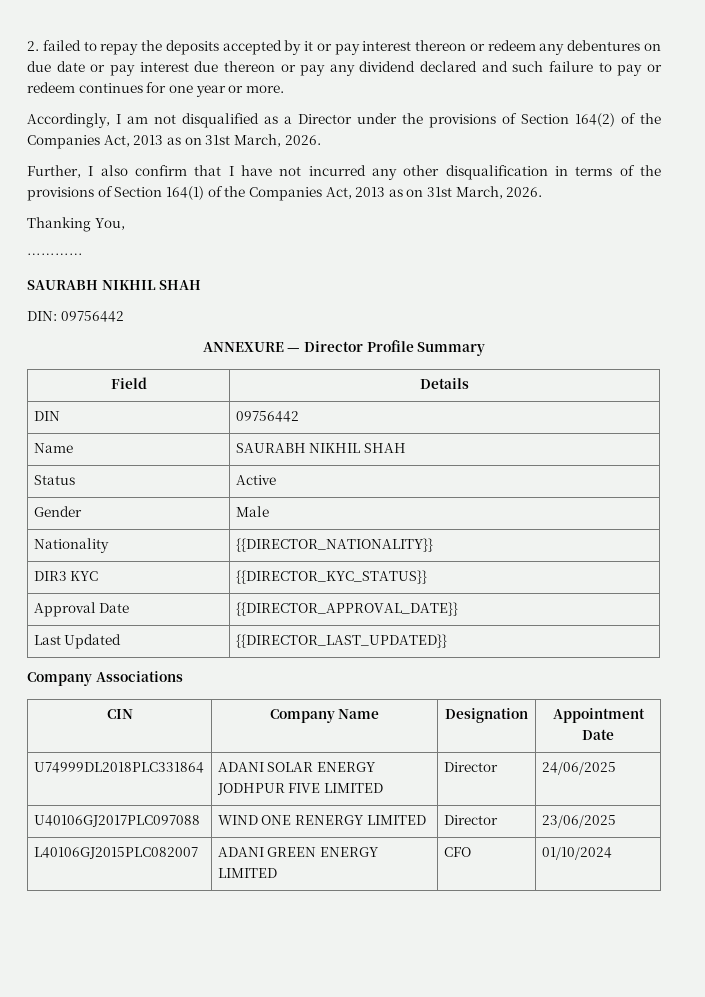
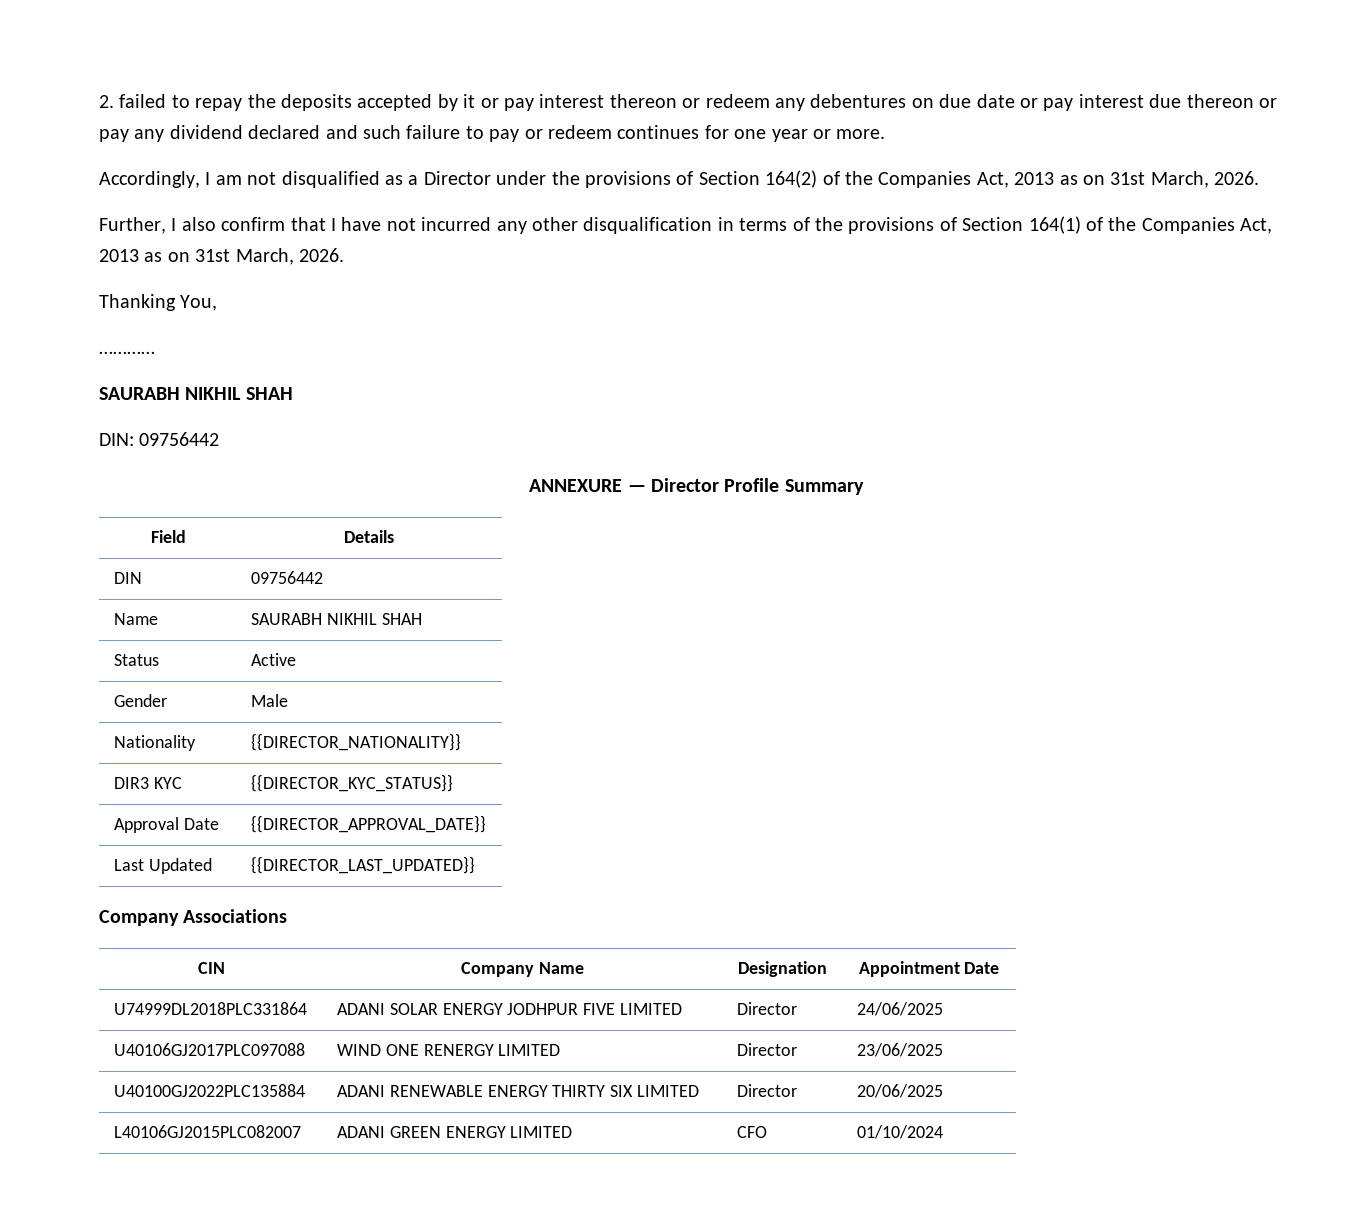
+ U40100GJ2022PLC135884 | ADANI RENEWABLE ENERGY THIRTY SIX LIMITED | Director | 20/06/2025

